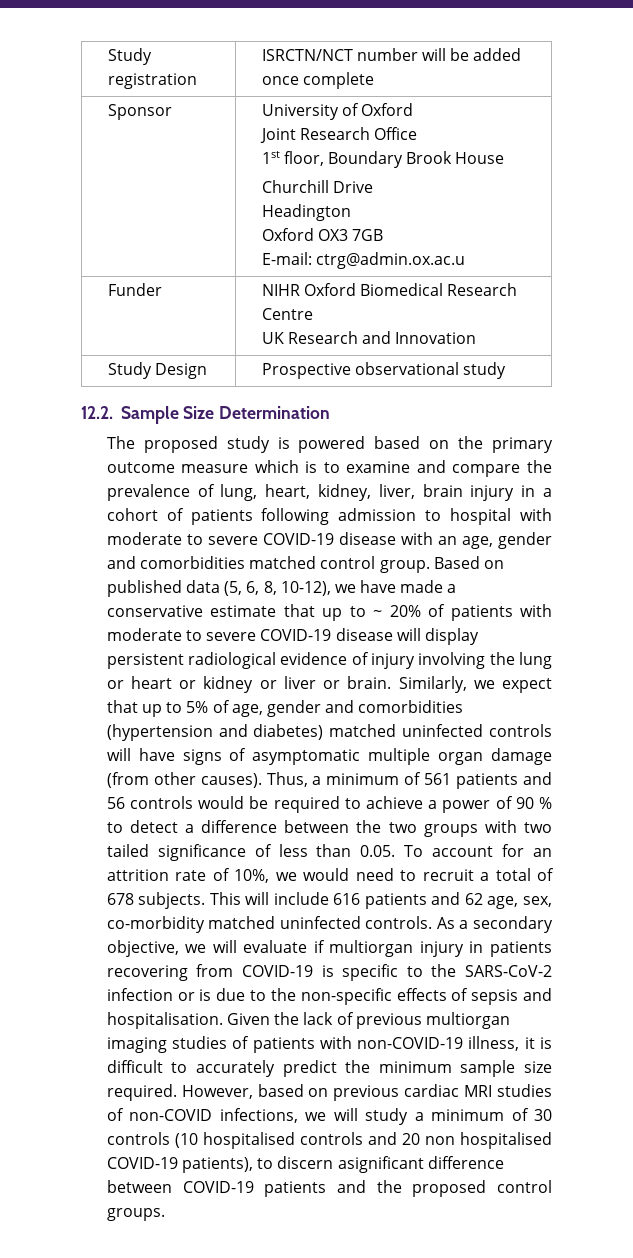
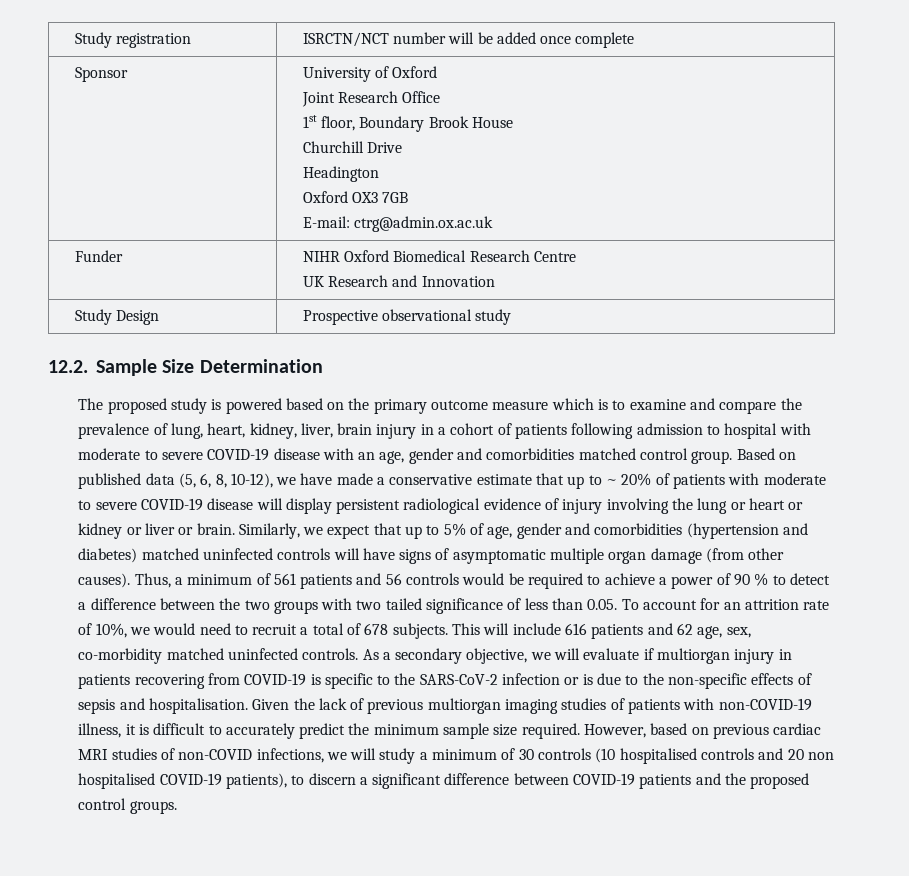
  Sponsor | University of Oxford
  Joint Research Office
  1st floor, Boundary Brook House
  Churchill Drive
  Headington
  Oxford OX3 7GB
- E-mail: ctrg@admin.ox.ac.u
+ E-mail: ctrg@admin.ox.ac.uk
- However, based on previous cardiac MRI studies of non-COVID infections, we will study a minimum of 30 controls (10 hospitalised controls and 20 non hospitalised COVID-19 patients), to discern asignificant difference between COVID-19 patients and the proposed control groups.
+ However, based on previous cardiac MRI studies of non-COVID infections, we will study a minimum of 30 controls (10 hospitalised controls and 20 non hospitalised COVID-19 patients), to discern a significant difference between COVID-19 patients and the proposed control groups.

